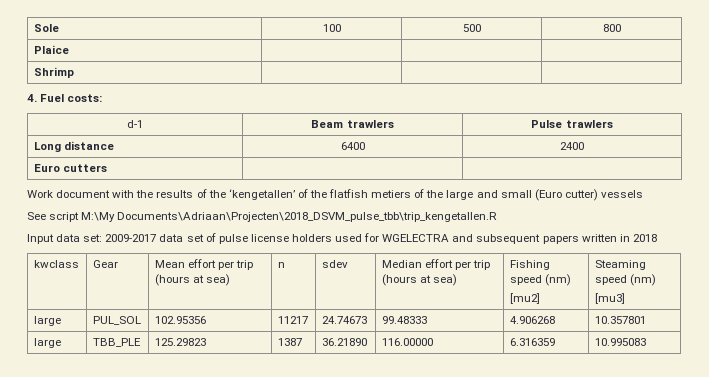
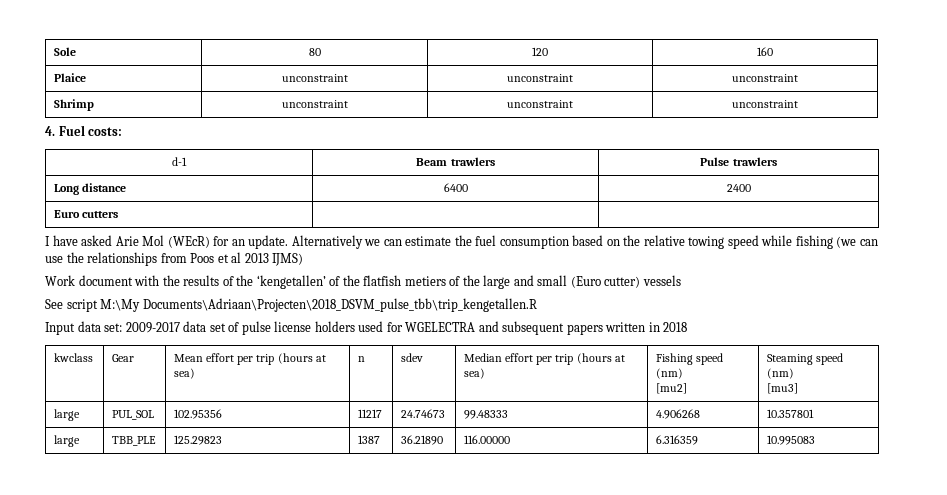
- Sole | 100 | 500 | 800
- Plaice | | |
- Shrimp | | |
+ Sole | 80 | 120 | 160
+ Plaice | unconstraint | unconstraint | unconstraint
+ Shrimp | unconstraint | unconstraint | unconstraint
+ I have asked Arie Mol (WEcR) for an update. Alternatively we can estimate the fuel consumption based on the relative towing speed while fishing (we can use the relationships from Poos et al 2013 IJMS)

